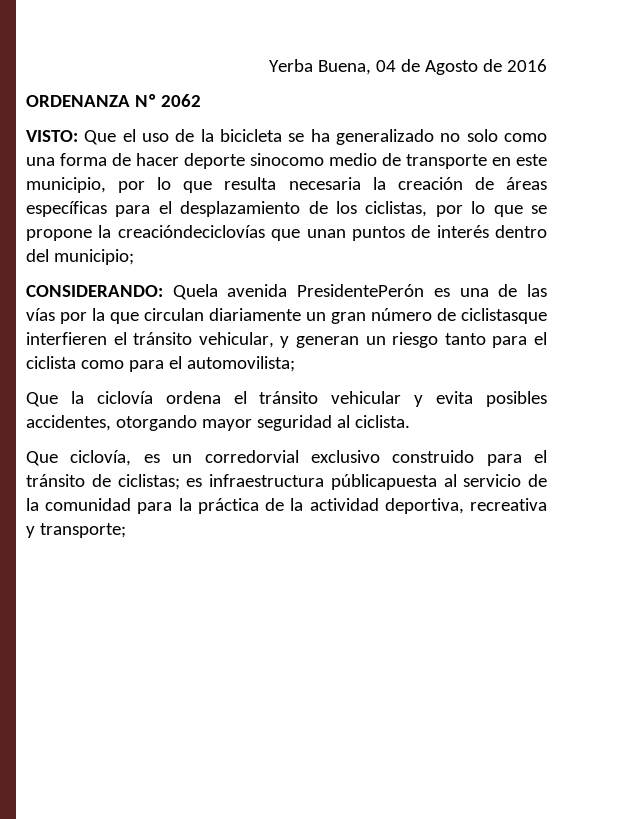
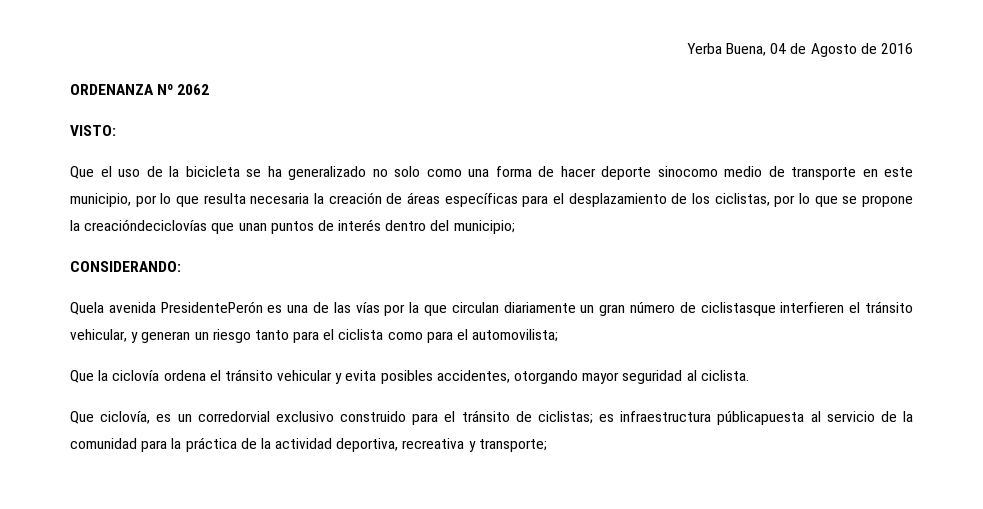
- VISTO: Que el uso de la bicicleta se ha generalizado no solo como una forma de hacer deporte sinocomo medio de transporte en este municipio, por lo que resulta necesaria la creación de áreas específicas para el desplazamiento de los ciclistas, por lo que se propone la creacióndeciclovías que unan puntos de interés dentro del municipio;
+ VISTO:
+ Que el uso de la bicicleta se ha generalizado no solo como una forma de hacer deporte sinocomo medio de transporte en este municipio, por lo que resulta necesaria la creación de áreas específicas para el desplazamiento de los ciclistas, por lo que se propone la creacióndeciclovías que unan puntos de interés dentro del municipio;
- CONSIDERANDO: Quela avenida PresidentePerón es una de las vías por la que circulan diariamente un gran número de ciclistasque interfieren el tránsito vehicular, y generan un riesgo tanto para el ciclista como para el automovilista;
+ CONSIDERANDO:
+ Quela avenida PresidentePerón es una de las vías por la que circulan diariamente un gran número de ciclistasque interfieren el tránsito vehicular, y generan un riesgo tanto para el ciclista como para el automovilista;

